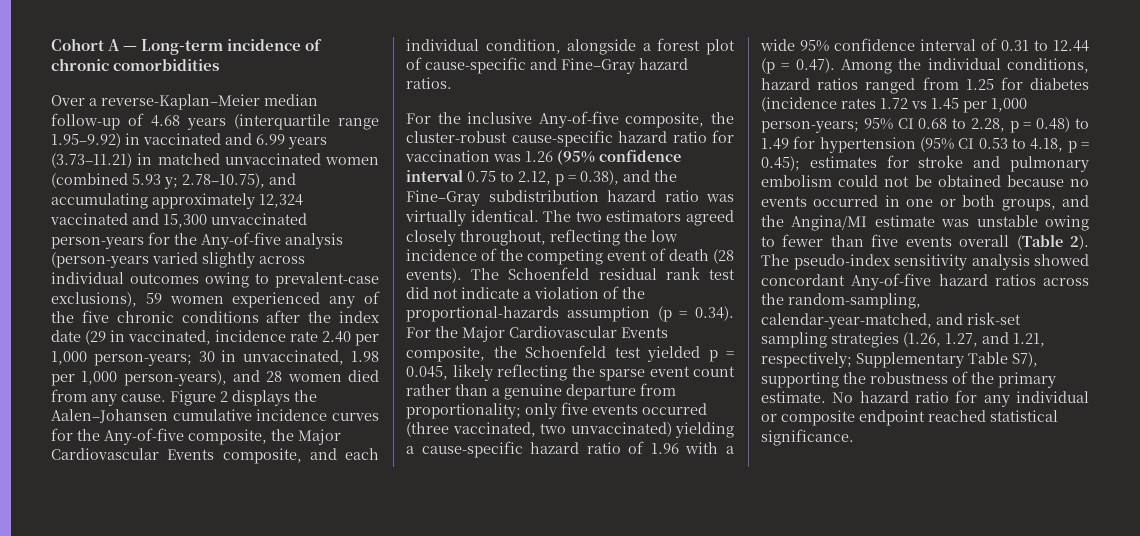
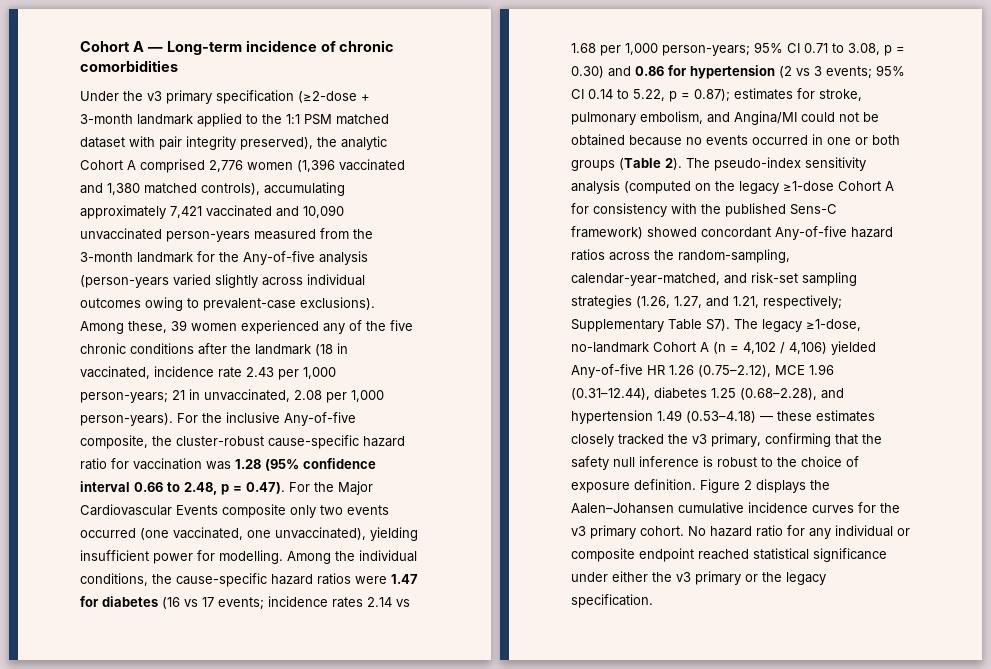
- Over a reverse-Kaplan–Meier median follow-up of 4.68 years (interquartile range 1.95–9.92) in vaccinated and 6.99 years (3.73–11.21) in matched unvaccinated women (combined 5.93 y; 2.78–10.75), and accumulating approximately 12,324 vaccinated and 15,300 unvaccinated person-years for the Any-of-five analysis (person-years varied slightly across individual outcomes owing to prevalent-case exclusions), 59 women experienced any of the five chronic conditions after the index date (29 in vaccinated, incidence rate 2.40 per 1,000 person-years; 30 in unvaccinated, 1.98 per 1,000 person-years), and 28 women died from any cause. Figure 2 displays the Aalen–Johansen cumulative incidence curves for the Any-of-five composite, the Major Cardiovascular Events composite, and each individual condition, alongside a forest plot of cause-specific and Fine–Gray hazard ratios.
- For the inclusive Any-of-five composite, the cluster-robust cause-specific hazard ratio for vaccination was 1.26 (95% confidence interval 0.75 to 2.12, p = 0.38), and the Fine–Gray subdistribution hazard ratio was virtually identical. The two estimators agreed closely throughout, reflecting the low incidence of the competing event of death (28 events). The Schoenfeld residual rank test did not indicate a violation of the proportional-hazards assumption (p = 0.34). For the Major Cardiovascular Events composite, the Schoenfeld test yielded p = 0.045, likely reflecting the sparse event count rather than a genuine departure from proportionality; only five events occurred (three vaccinated, two unvaccinated) yielding a cause-specific hazard ratio of 1.96 with a wide 95% confidence interval of 0.31 to 12.44 (p = 0.47). Among the individual conditions, hazard ratios ranged from 1.25 for diabetes (incidence rates 1.72 vs 1.45 per 1,000 person-years;
+ Under the v3 primary specification (≥2-dose + 3-month landmark applied to the 1:1 PSM matched dataset with pair integrity preserved), the analytic Cohort A comprised 2,776 women (1,396 vaccinated and 1,380 matched controls), accumulating approximately 7,421 vaccinated and 10,090 unvaccinated person-years measured from the 3-month landmark for the Any-of-five analysis (person-years varied slightly across individual outcomes owing to prevalent-case exclusions). Among these, 39 women experienced any of the five chronic conditions after the landmark (18 in vaccinated, incidence rate 2.43 per 1,000 person-years; 21 in unvaccinated, 2.08 per 1,000 person-years). For the inclusive Any-of-five composite, the cluster-robust cause-specific hazard ratio for vaccination was 1.28 (95% confidence interval 0.66 to 2.48, p = 0.47). For the Major Cardiovascular Events composite only two events occurred (one vaccinated, one unvaccinated), yielding insufficient power for modelling. Among the individual conditions, the cause-specific hazard ratios were 1.47 for diabetes (16 vs 17 events; incidence rates 2.14 vs 1.68 per 1,000 person-years;
- 95% CI 0.68 to 2.28, p = 0.48) to 1.49 for hypertension (95% CI 0.53 to 4.18, p = 0.45);
+ 95% CI 0.71 to 3.08, p = 0.30) and 0.86 for hypertension (2 vs 3 events; 95% CI 0.14 to 5.22, p = 0.87);
- estimates for stroke and pulmonary embolism could not be obtained because no events occurred in one or both groups, and the Angina/MI estimate was unstable owing to fewer than five events overall (Table 2).
+ estimates for stroke, pulmonary embolism, and Angina/MI could not be obtained because no events occurred in one or both groups (Table 2).
- The pseudo-index sensitivity analysis showed concordant Any-of-five hazard ratios across the random-sampling, calendar-year-matched, and risk-set sampling strategies (1.26, 1.27, and 1.21, respectively; Supplementary Table S7), supporting the robustness of the primary estimate.
+ The pseudo-index sensitivity analysis (computed on the legacy ≥1-dose Cohort A for consistency with the published Sens-C framework) showed concordant Any-of-five hazard ratios across the random-sampling, calendar-year-matched, and risk-set sampling strategies (1.26, 1.27, and 1.21, respectively; Supplementary Table S7). The legacy ≥1-dose, no-landmark Cohort A (n = 4,102 / 4,106) yielded Any-of-five HR 1.26 (0.75–2.12), MCE 1.96 (0.31–12.44), diabetes 1.25 (0.68–2.28), and hypertension 1.49 (0.53–4.18) — these estimates closely tracked the v3 primary, confirming that the safety null inference is robust to the choice of exposure definition. Figure 2 displays the Aalen–Johansen cumulative incidence curves for the v3 primary cohort.
- No hazard ratio for any individual or composite endpoint reached statistical significance.
+ No hazard ratio for any individual or composite endpoint reached statistical significance under either the v3 primary or the legacy specification.

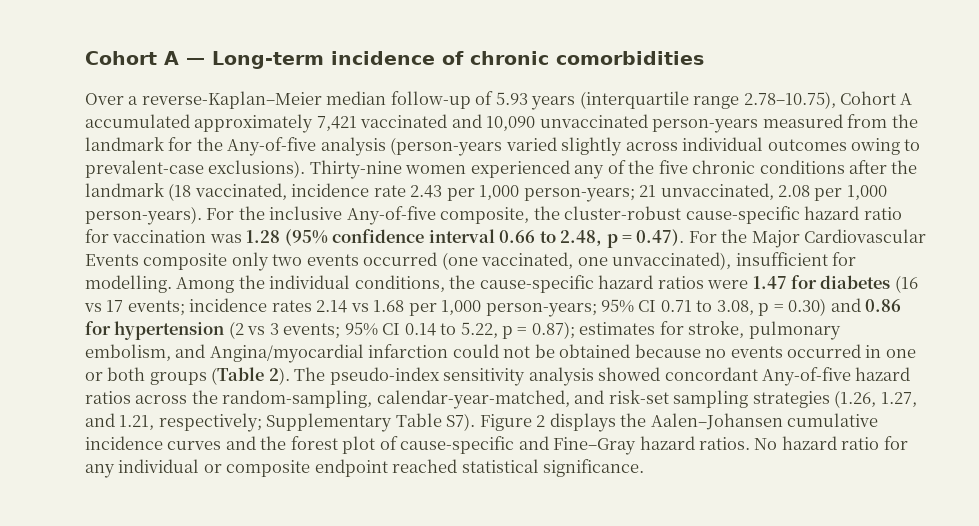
- Under the v3 primary specification (≥2-dose + 3-month landmark applied to the 1:1 PSM matched dataset with pair integrity preserved), the analytic Cohort A comprised 2,776 women (1,396 vaccinated and 1,380 matched controls), accumulating approximately 7,421 vaccinated and 10,090 unvaccinated person-years measured from the 3-month landmark for the Any-of-five analysis (person-years varied slightly across individual outcomes owing to prevalent-case exclusions).
+ Over a reverse-Kaplan–Meier median follow-up of 5.93 years (interquartile range 2.78–10.75), Cohort A accumulated approximately 7,421 vaccinated and 10,090 unvaccinated person-years measured from the landmark for the Any-of-five analysis (person-years varied slightly across individual outcomes owing to prevalent-case exclusions).
- Among these, 39 women experienced any of the five chronic conditions after the landmark (18 in vaccinated, incidence rate 2.43 per 1,000 person-years; 21 in unvaccinated, 2.08 per 1,000 person-years).
+ Thirty-nine women experienced any of the five chronic conditions after the landmark (18 vaccinated, incidence rate 2.43 per 1,000 person-years; 21 unvaccinated, 2.08 per 1,000 person-years).
- For the inclusive Any-of-five composite, the cluster-robust cause-specific hazard ratio for vaccination was 1.28 (95% confidence interval 0.66 to 2.48, p = 0.47). For the Major Cardiovascular Events composite only two events occurred (one vaccinated, one unvaccinated), yielding insufficient power for modelling.
+ For the inclusive Any-of-five composite, the cluster-robust cause-specific hazard ratio for vaccination was 1.28 (95% confidence interval 0.66 to 2.48, p = 0.47). For the Major Cardiovascular Events composite only two events occurred (one vaccinated, one unvaccinated), insufficient for modelling.
- estimates for stroke, pulmonary embolism, and Angina/MI could not be obtained because no events occurred in one or both groups (Table 2).
+ estimates for stroke, pulmonary embolism, and Angina/myocardial infarction could not be obtained because no events occurred in one or both groups (Table 2).
- The pseudo-index sensitivity analysis (computed on the legacy ≥1-dose Cohort A for consistency with the published Sens-C framework) showed concordant Any-of-five hazard ratios across the random-sampling, calendar-year-matched, and risk-set sampling strategies (1.26, 1.27, and 1.21, respectively; Supplementary Table S7). The legacy ≥1-dose, no-landmark Cohort A (n = 4,102 / 4,106) yielded Any-of-five HR 1.26 (0.75–2.12), MCE 1.96 (0.31–12.44), diabetes 1.25 (0.68–2.28), and hypertension 1.49 (0.53–4.18) — these estimates closely tracked the v3 primary, confirming that the safety null inference is robust to the choice of exposure definition. Figure 2 displays the Aalen–Johansen cumulative incidence curves for the v3 primary cohort.
+ The pseudo-index sensitivity analysis showed concordant Any-of-five hazard ratios across the random-sampling, calendar-year-matched, and risk-set sampling strategies (1.26, 1.27, and 1.21, respectively; Supplementary Table S7). Figure 2 displays the Aalen–Johansen cumulative incidence curves and the forest plot of cause-specific and Fine–Gray hazard ratios.
- No hazard ratio for any individual or composite endpoint reached statistical significance under either the v3 primary or the legacy specification.
+ No hazard ratio for any individual or composite endpoint reached statistical significance.

